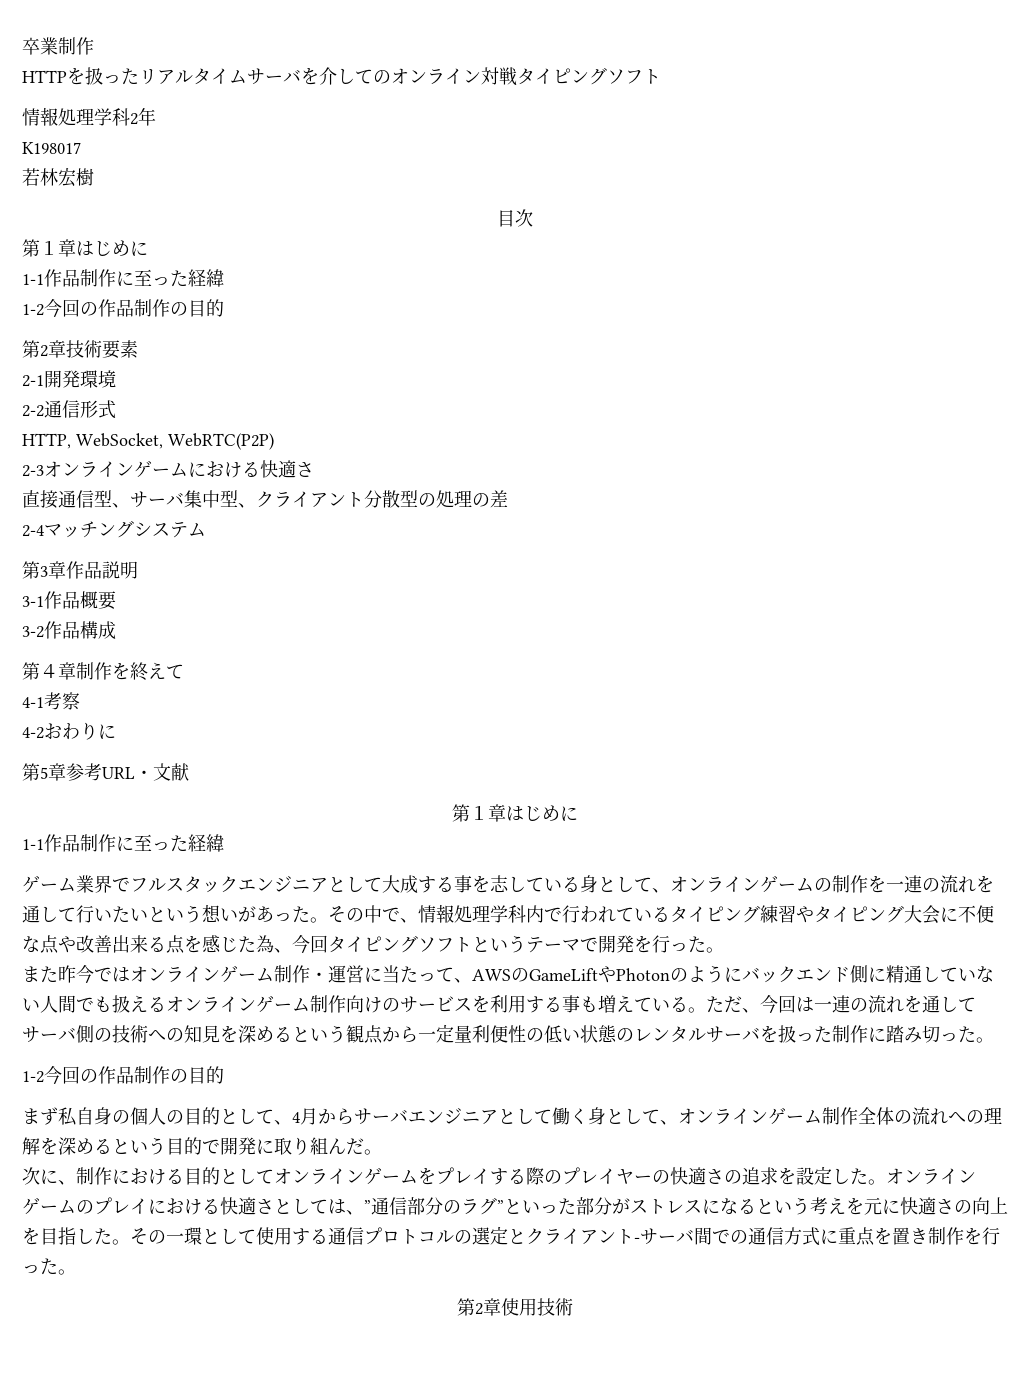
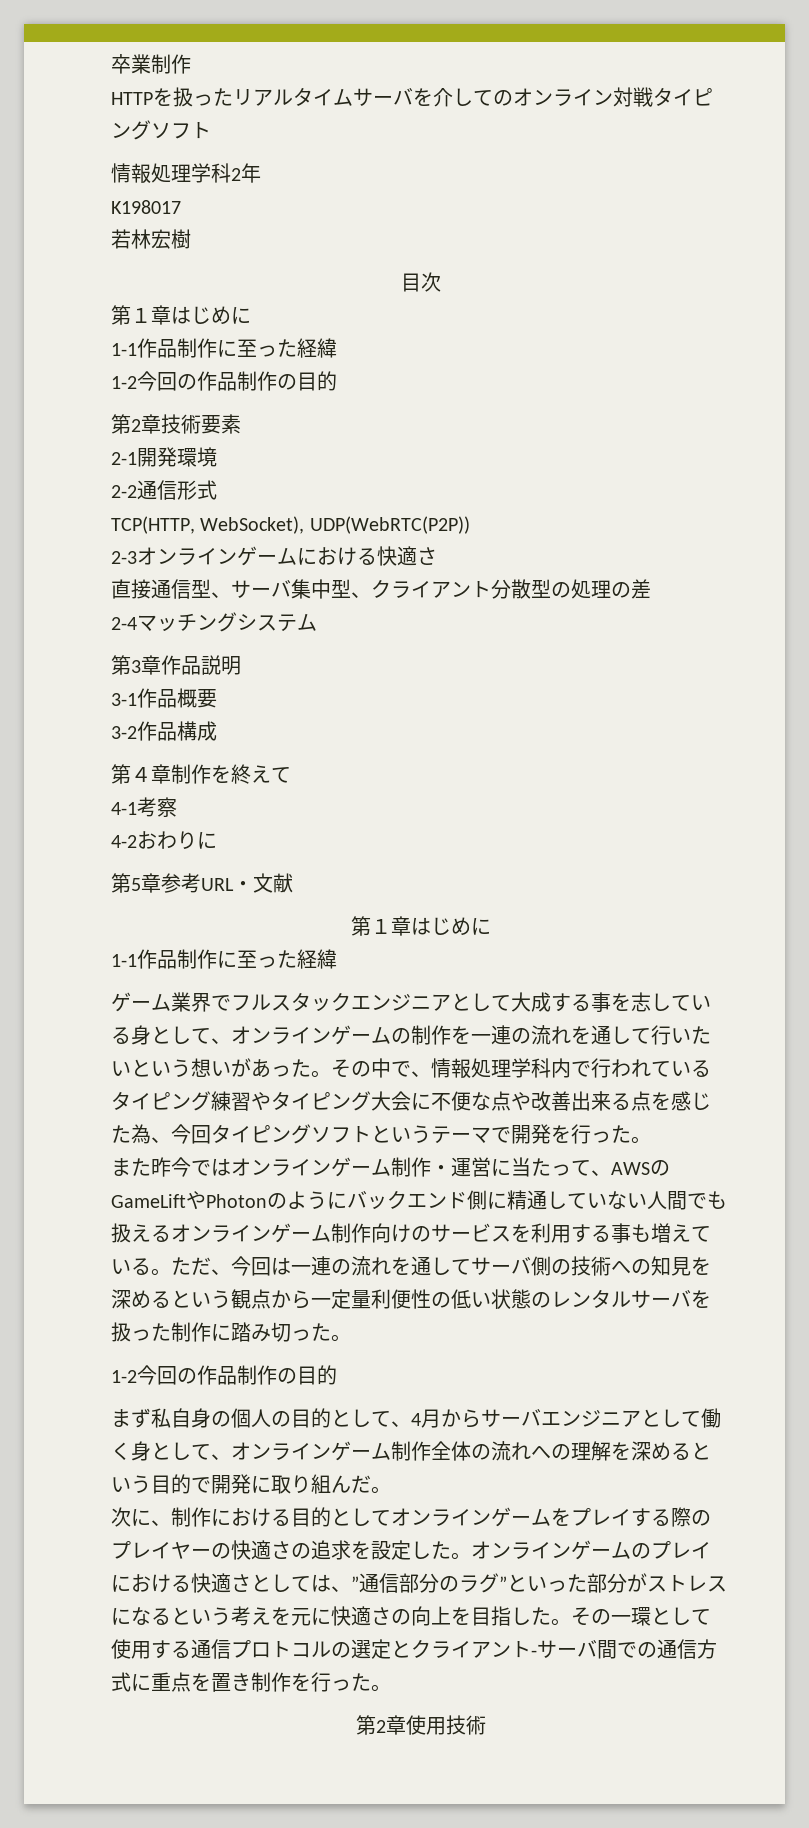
- HTTP, WebSocket, WebRTC(P2P)
+ TCP(HTTP, WebSocket), UDP(WebRTC(P2P))

